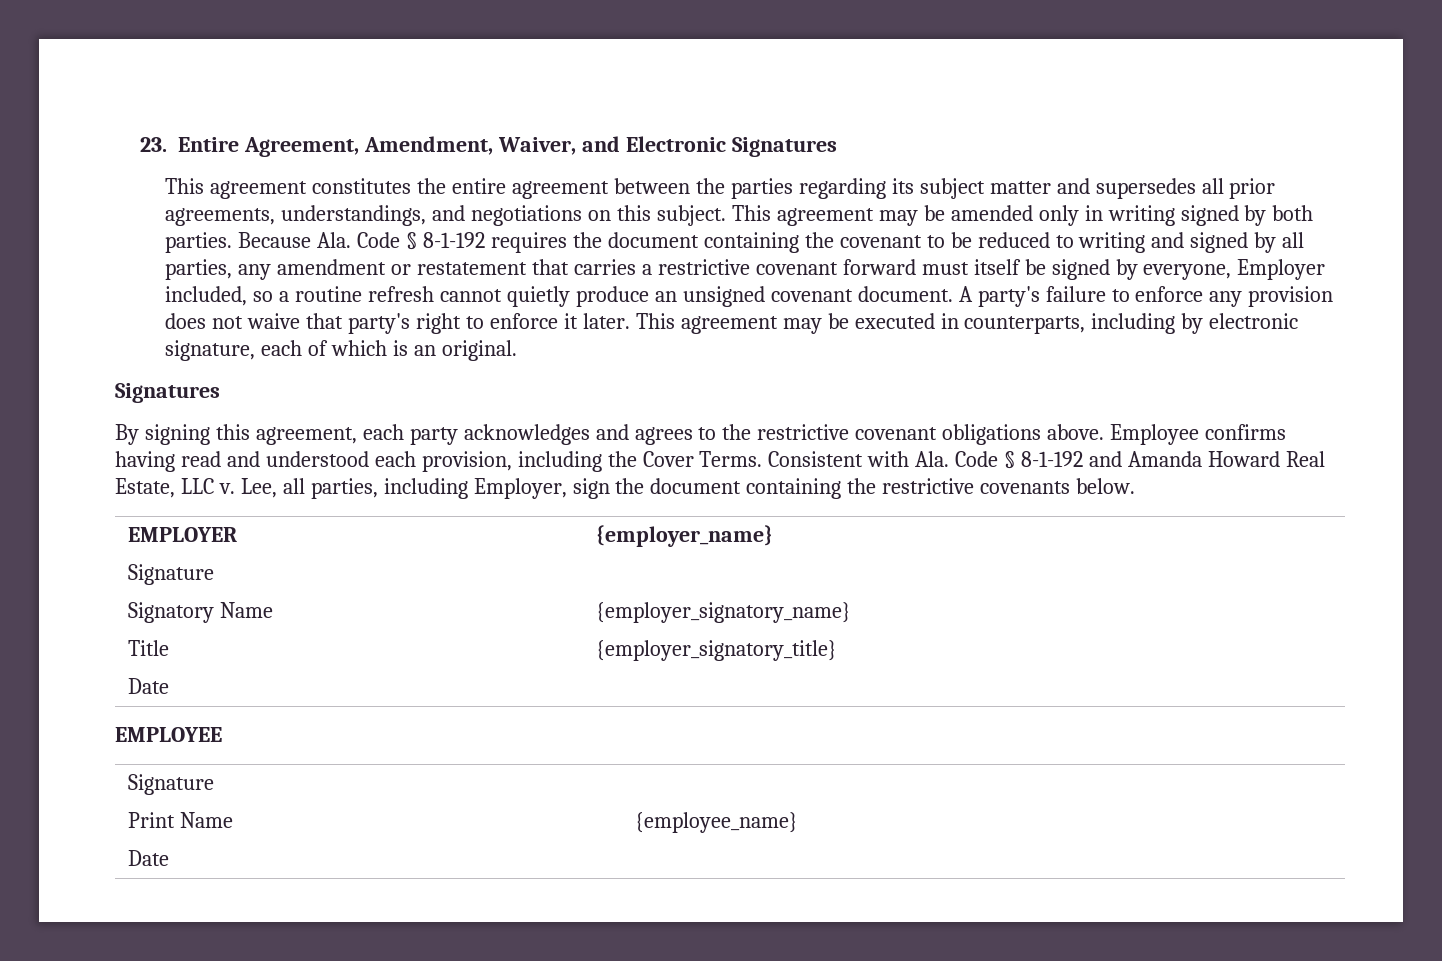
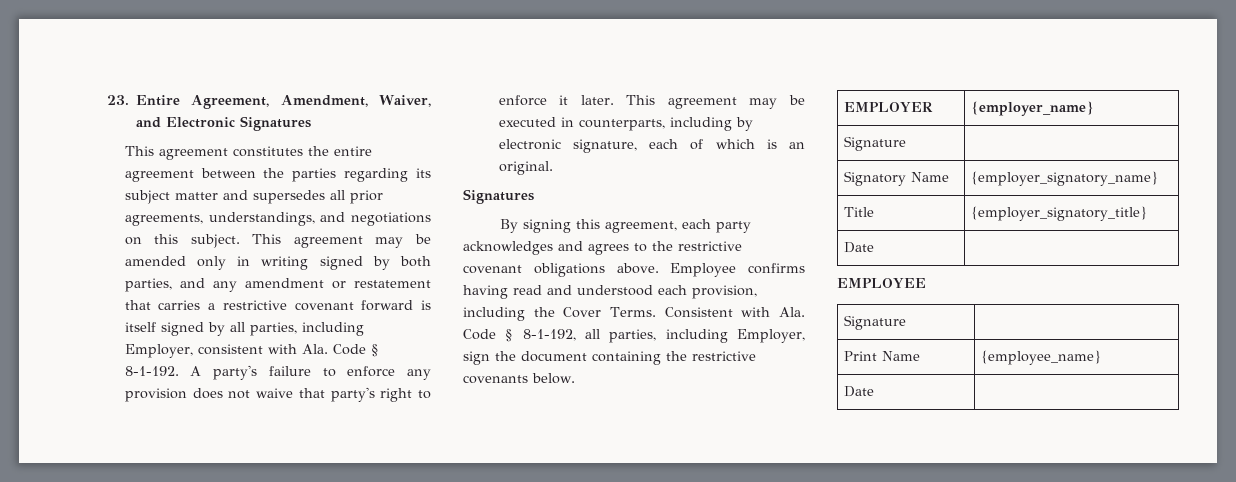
- This agreement may be amended only in writing signed by both parties. Because Ala. Code § 8-1-192 requires the document containing the covenant to be reduced to writing and signed by all parties, any amendment or restatement that carries a restrictive covenant forward must itself be signed by everyone, Employer included, so a routine refresh cannot quietly produce an unsigned covenant document.
+ This agreement may be amended only in writing signed by both parties, and any amendment or restatement that carries a restrictive covenant forward is itself signed by all parties, including Employer, consistent with Ala. Code § 8-1-192.
- Consistent with Ala. Code § 8-1-192 and Amanda Howard Real Estate, LLC v. Lee, all parties, including Employer, sign the document containing the restrictive covenants below.
+ Consistent with Ala. Code § 8-1-192, all parties, including Employer, sign the document containing the restrictive covenants below.

